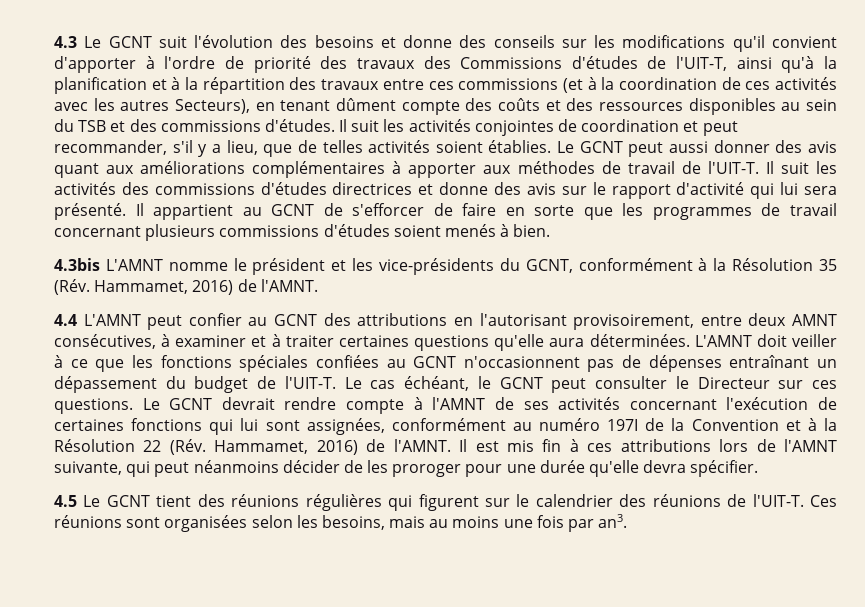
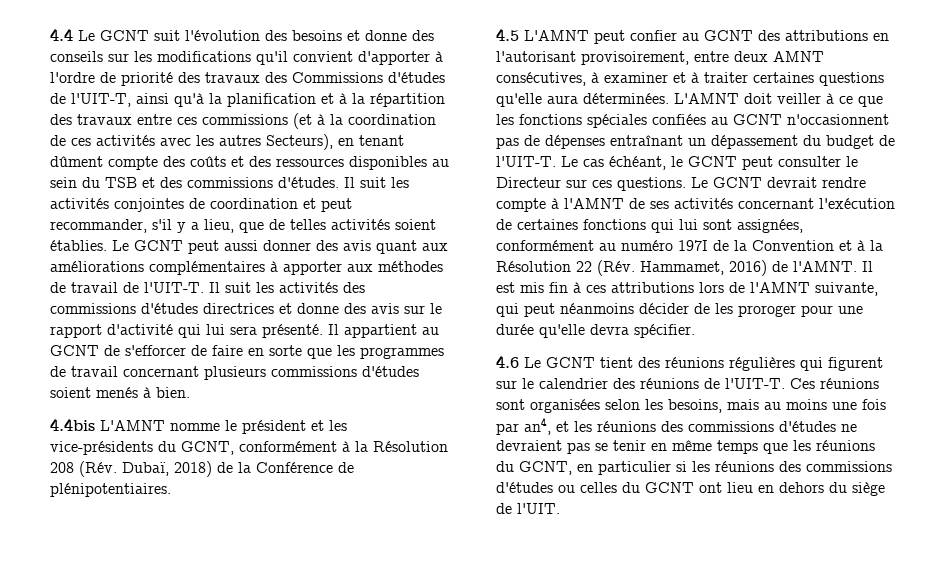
- 4.3 Le GCNT suit l'évolution des besoins et donne des conseils sur les modifications qu'il convient d'apporter à l'ordre de priorité des travaux des Commissions d'études de l'UIT-T, ainsi qu'à la planification et à la répartition des travaux entre ces commissions (et à la coordination de ces activités avec les autres Secteurs), en tenant dûment compte des coûts et des ressources disponibles au sein du TSB et des commissions d'études.
+ 4.4 Le GCNT suit l'évolution des besoins et donne des conseils sur les modifications qu'il convient d'apporter à l'ordre de priorité des travaux des Commissions d'études de l'UIT-T, ainsi qu'à la planification et à la répartition des travaux entre ces commissions (et à la coordination de ces activités avec les autres Secteurs), en tenant dûment compte des coûts et des ressources disponibles au sein du TSB et des commissions d'études.
- 4.3bis L'AMNT nomme le président et les vice-présidents du GCNT, conformément à la Résolution 35 (Rév. Hammamet, 2016) de l'AMNT.
- 4.4 L'AMNT peut confier au GCNT des attributions en l'autorisant provisoirement, entre deux AMNT consécutives, à examiner et à traiter certaines questions qu'elle aura déterminées.
+ 4.4bis L'AMNT nomme le président et les vice-présidents du GCNT, conformément à la Résolution 208 (Rév. Dubaï, 2018) de la Conférence de plénipotentiaires.
+ 4.5 L'AMNT peut confier au GCNT des attributions en l'autorisant provisoirement, entre deux AMNT consécutives, à examiner et à traiter certaines questions qu'elle aura déterminées.
- 4.5 Le GCNT tient des réunions régulières qui figurent sur le calendrier des réunions de l'UIT-T.
+ 4.6 Le GCNT tient des réunions régulières qui figurent sur le calendrier des réunions de l'UIT-T.
- Ces réunions sont organisées selon les besoins, mais au moins une fois par an3.
+ Ces réunions sont organisées selon les besoins, mais au moins une fois par an4, et les réunions des commissions d'études ne devraient pas se tenir en même temps que les réunions du GCNT, en particulier si les réunions des commissions d'études ou celles du GCNT ont lieu en dehors du siège de l'UIT.

